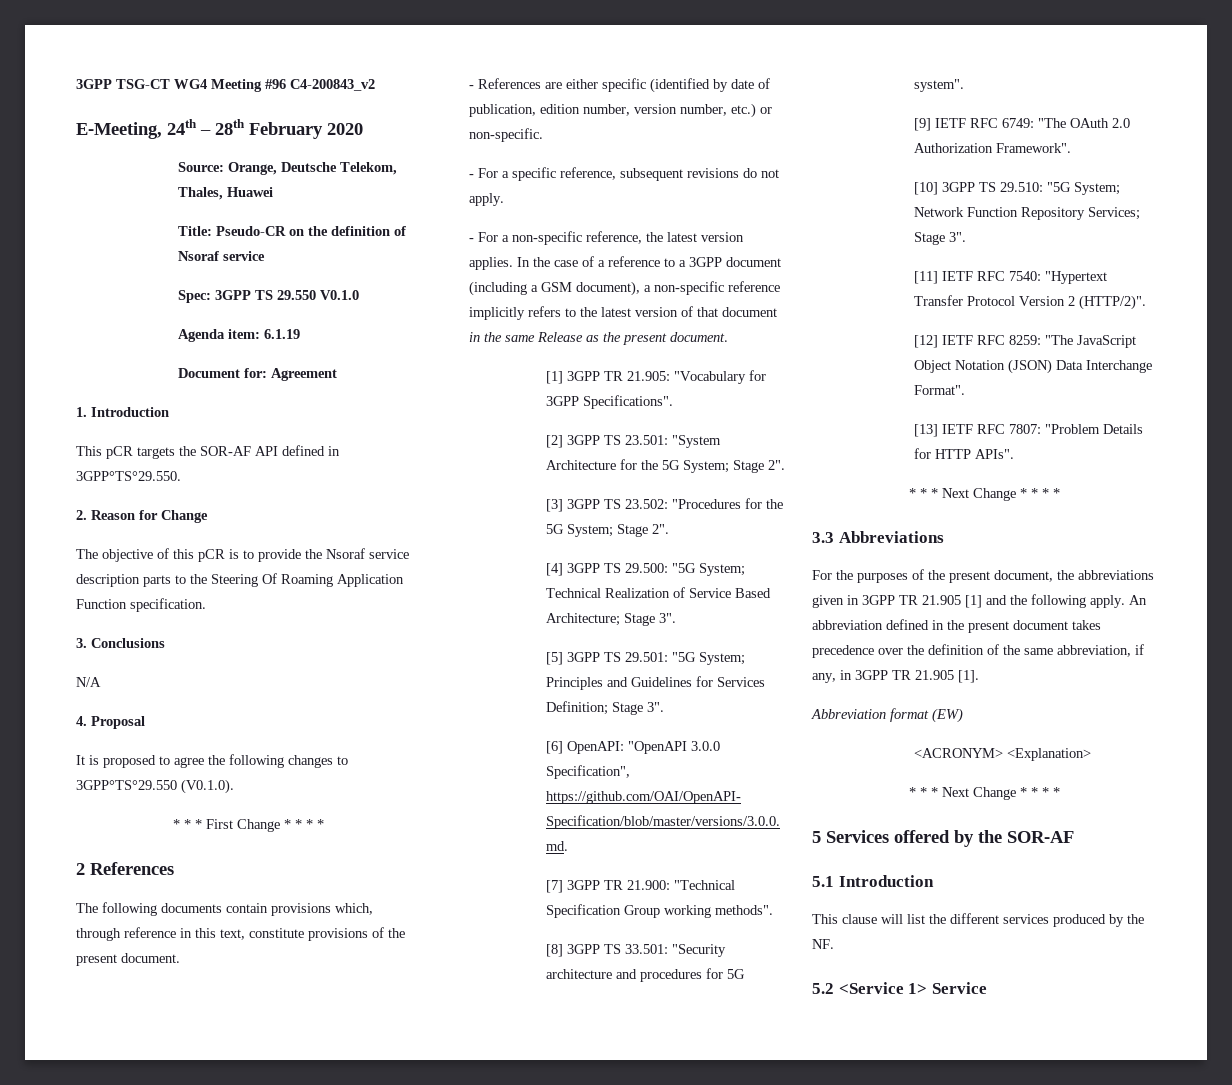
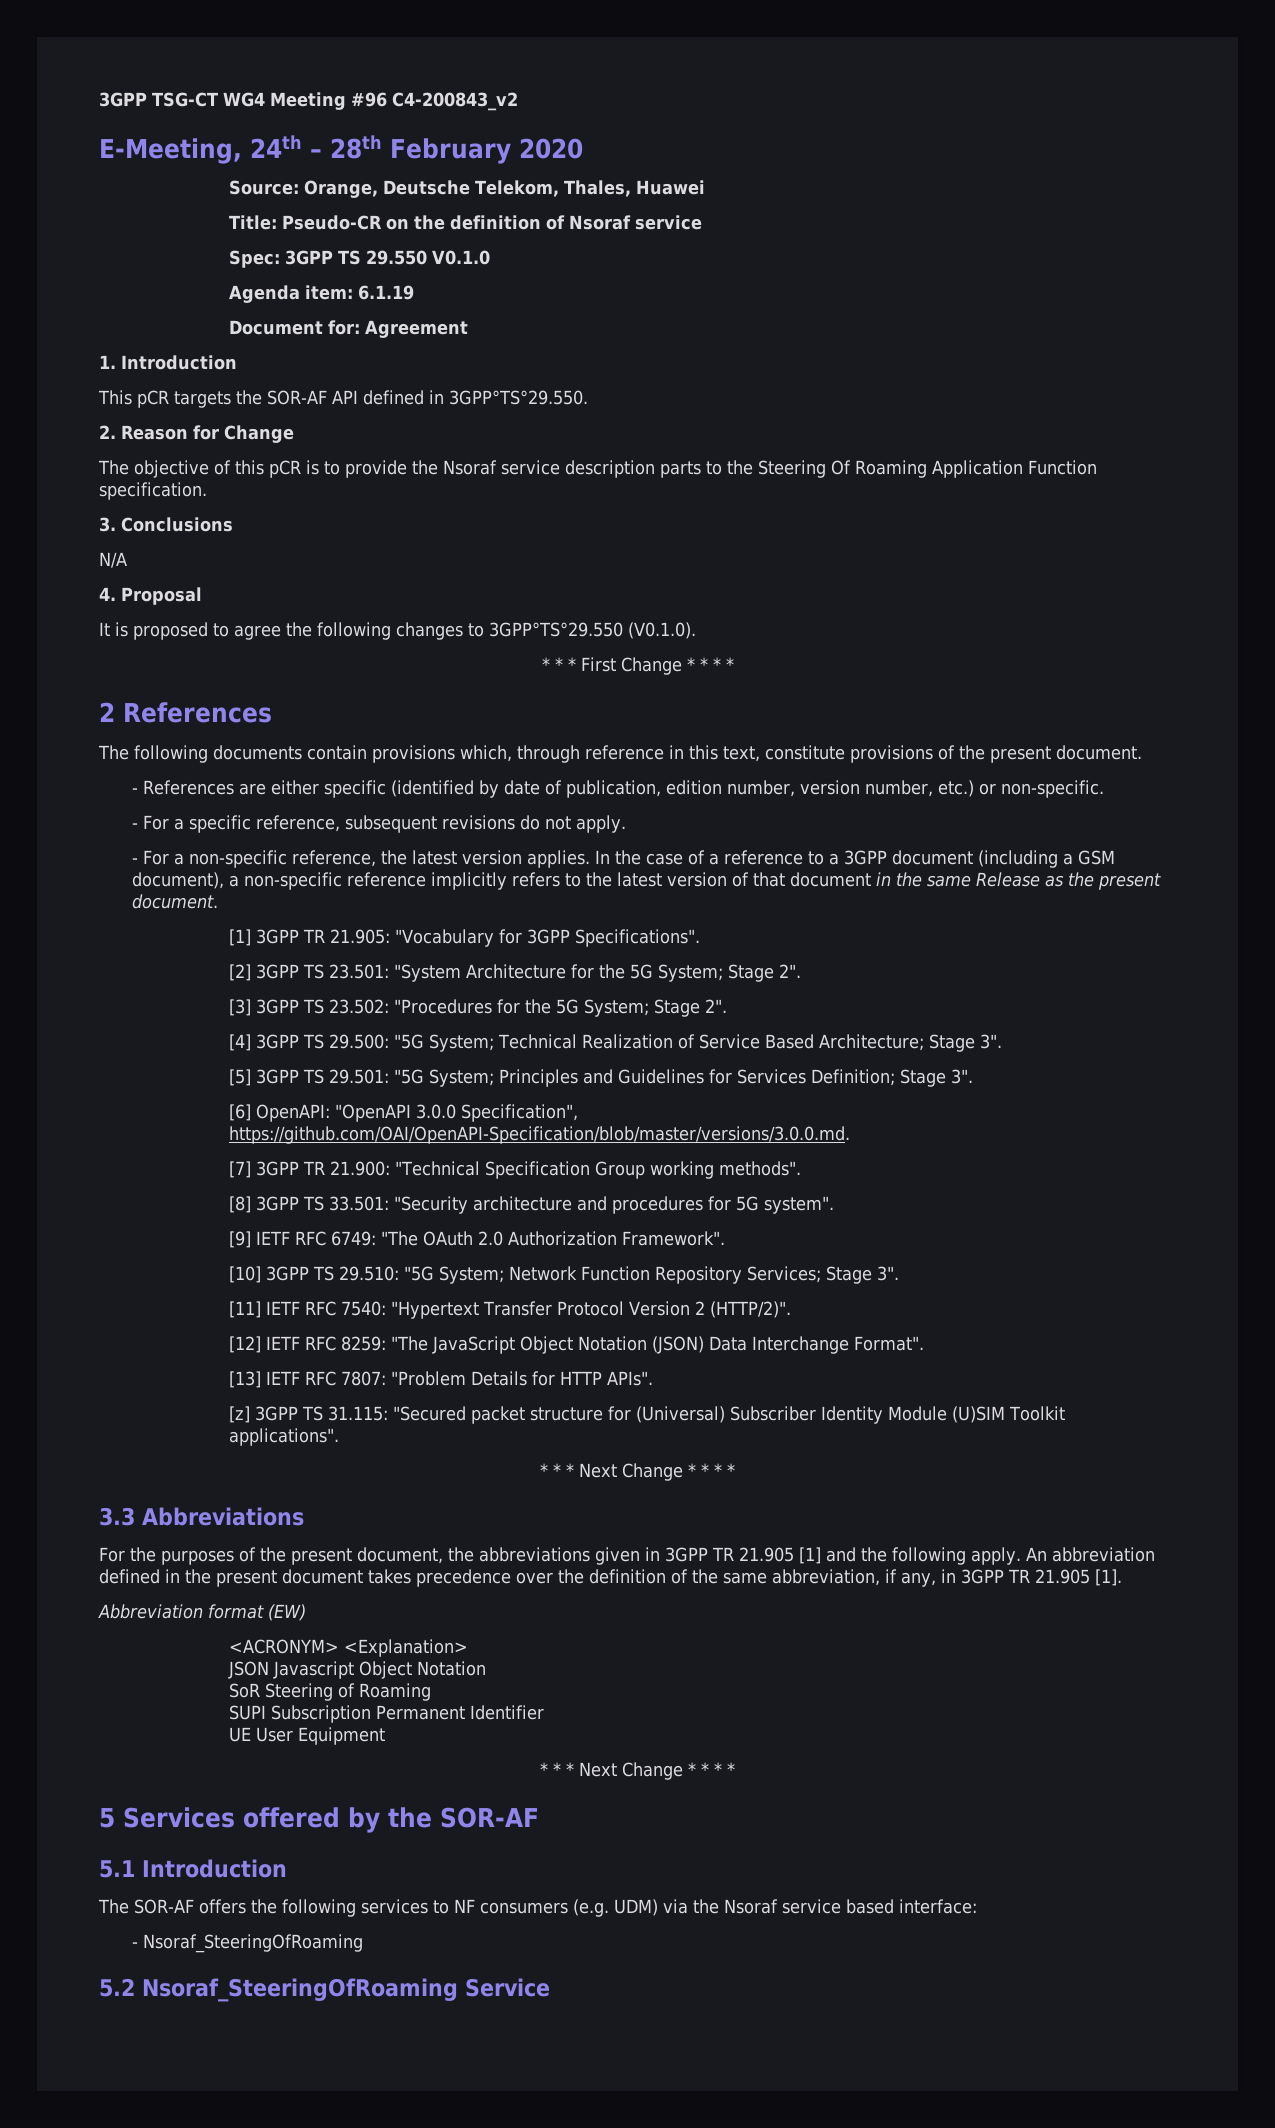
+ [z] 3GPP TS 31.115: "Secured packet structure for (Universal) Subscriber Identity Module (U)SIM Toolkit applications".
+ JSON Javascript Object Notation
+ SoR Steering of Roaming
+ SUPI Subscription Permanent Identifier
+ UE User Equipment
- This clause will list the different services produced by the NF.
+ The SOR-AF offers the following services to NF consumers (e.g. UDM) via the Nsoraf service based interface:
+ - Nsoraf_SteeringOfRoaming
- 5.2 <Service 1> Service
+ 5.2 Nsoraf_SteeringOfRoaming Service

